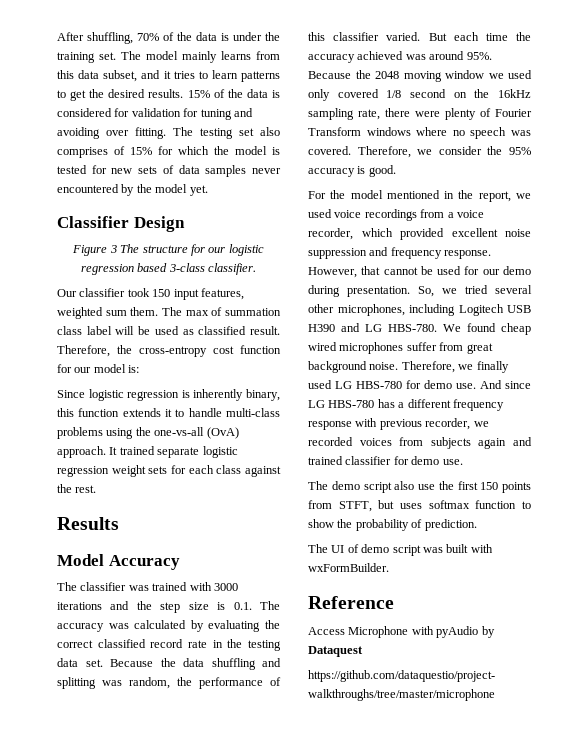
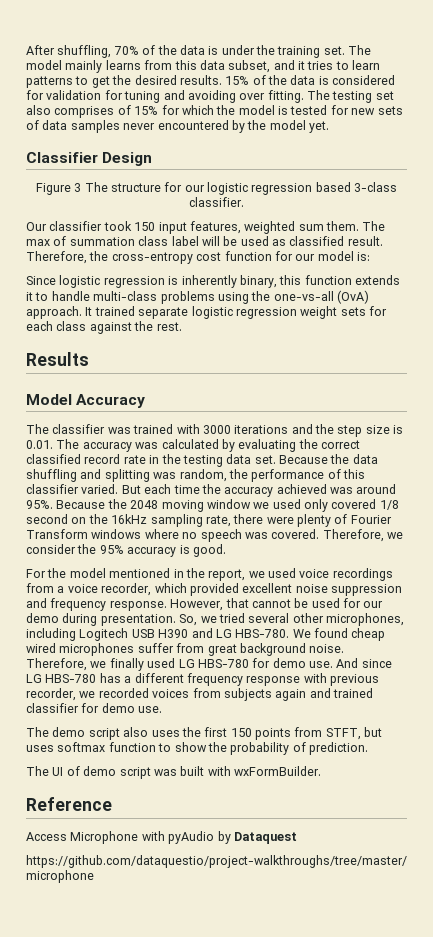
- The classifier was trained with 3000 iterations and the step size is 0.1. The accuracy was calculated by evaluating the correct classified record rate in the testing data set.
+ The classifier was trained with 3000 iterations and the step size is 0.01. The accuracy was calculated by evaluating the correct classified record rate in the testing data set.
- The demo script also use the first 150 points from STFT, but uses softmax function to show the probability of prediction.
+ The demo script also uses the first 150 points from STFT, but uses softmax function to show the probability of prediction.

